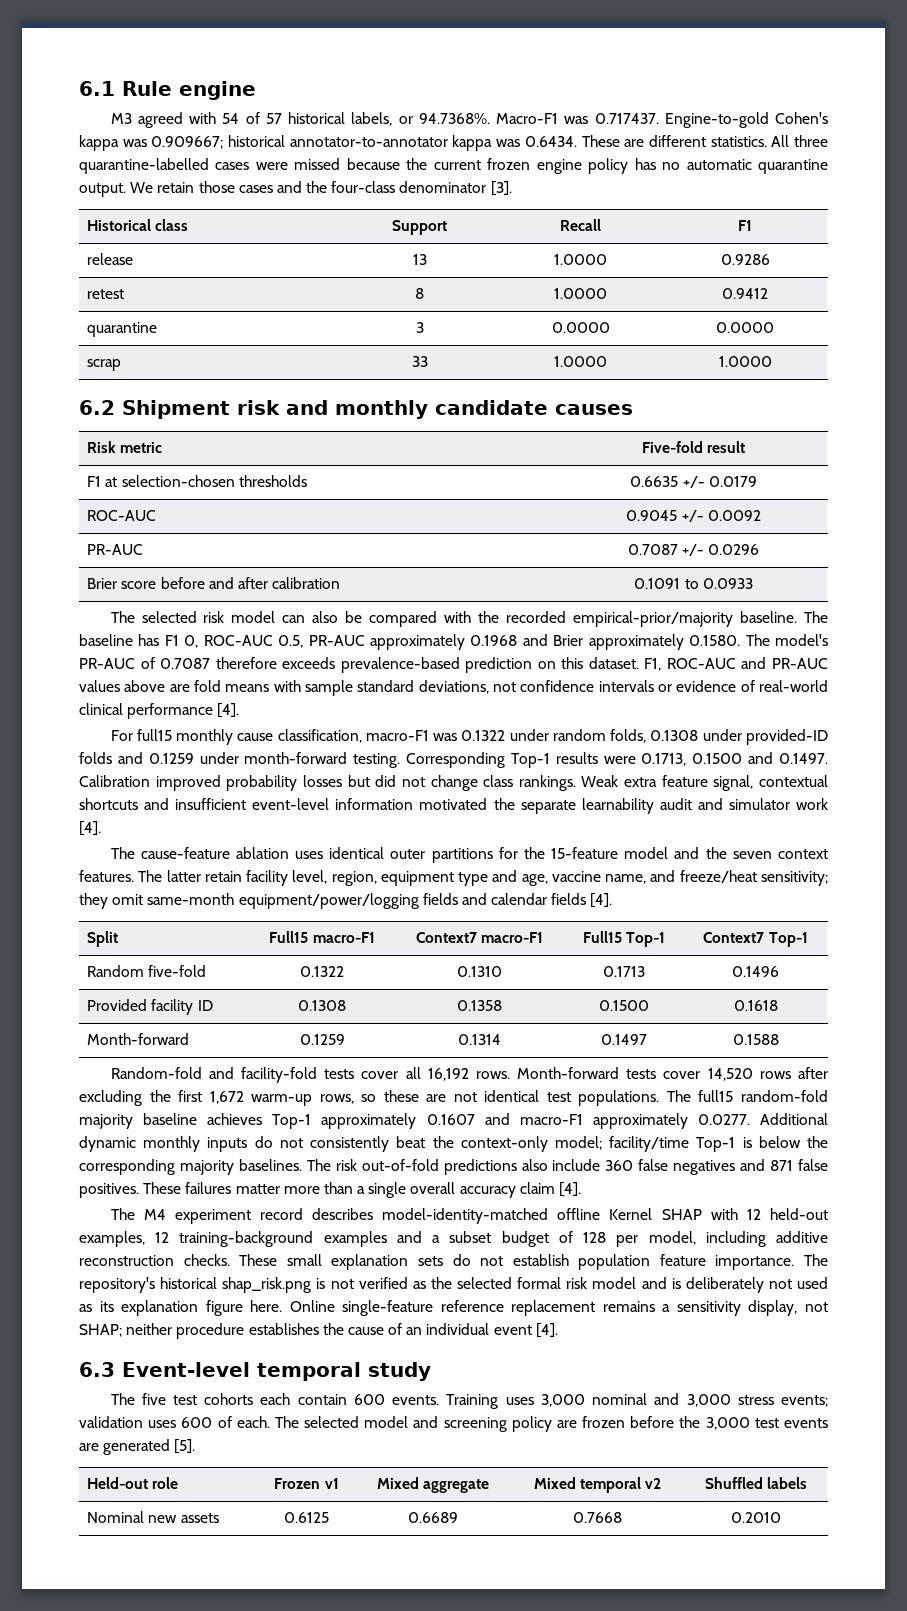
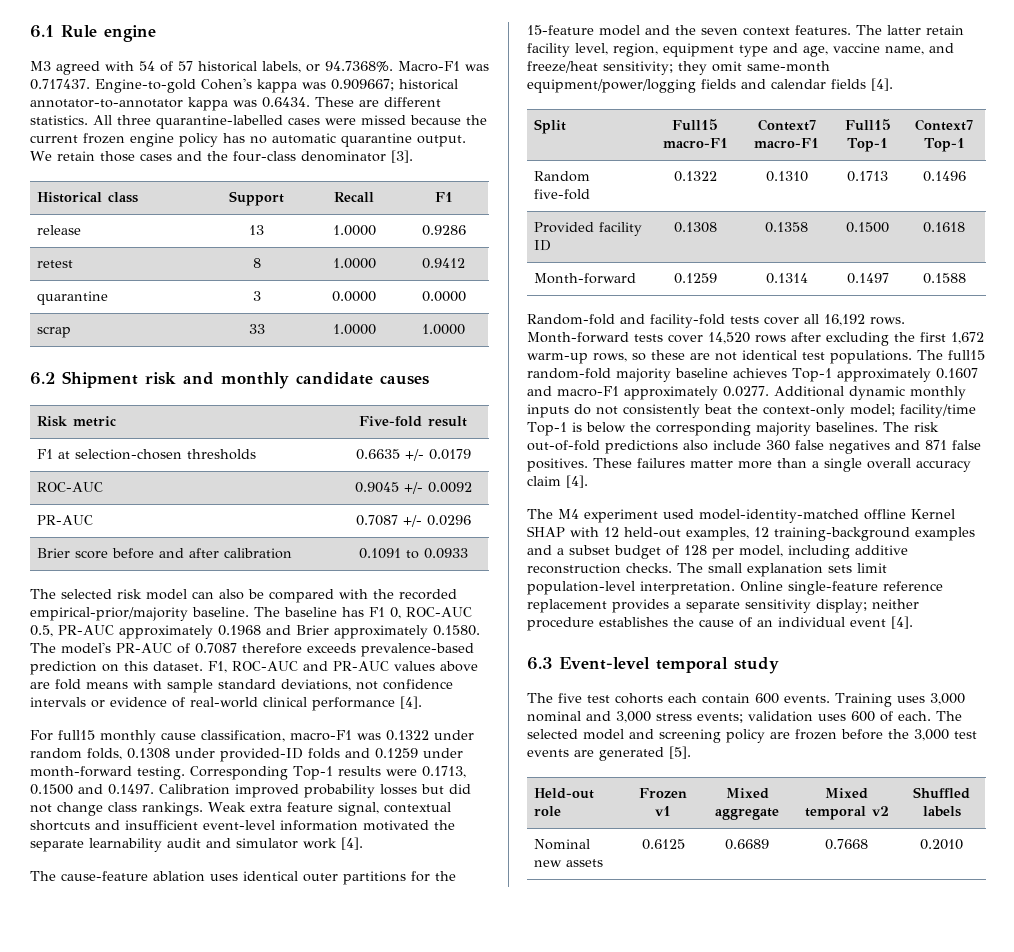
- The M4 experiment record describes model-identity-matched offline Kernel SHAP with 12 held-out examples, 12 training-background examples and a subset budget of 128 per model, including additive reconstruction checks.
+ The M4 experiment used model-identity-matched offline Kernel SHAP with 12 held-out examples, 12 training-background examples and a subset budget of 128 per model, including additive reconstruction checks.
- These small explanation sets do not establish population feature importance. The repository's historical shap_risk.png is not verified as the selected formal risk model and is deliberately not used as its explanation figure here. Online single-feature reference replacement remains a sensitivity display, not SHAP; neither procedure establishes the cause of an individual event [4].
+ The small explanation sets limit population-level interpretation. Online single-feature reference replacement provides a separate sensitivity display; neither procedure establishes the cause of an individual event [4].

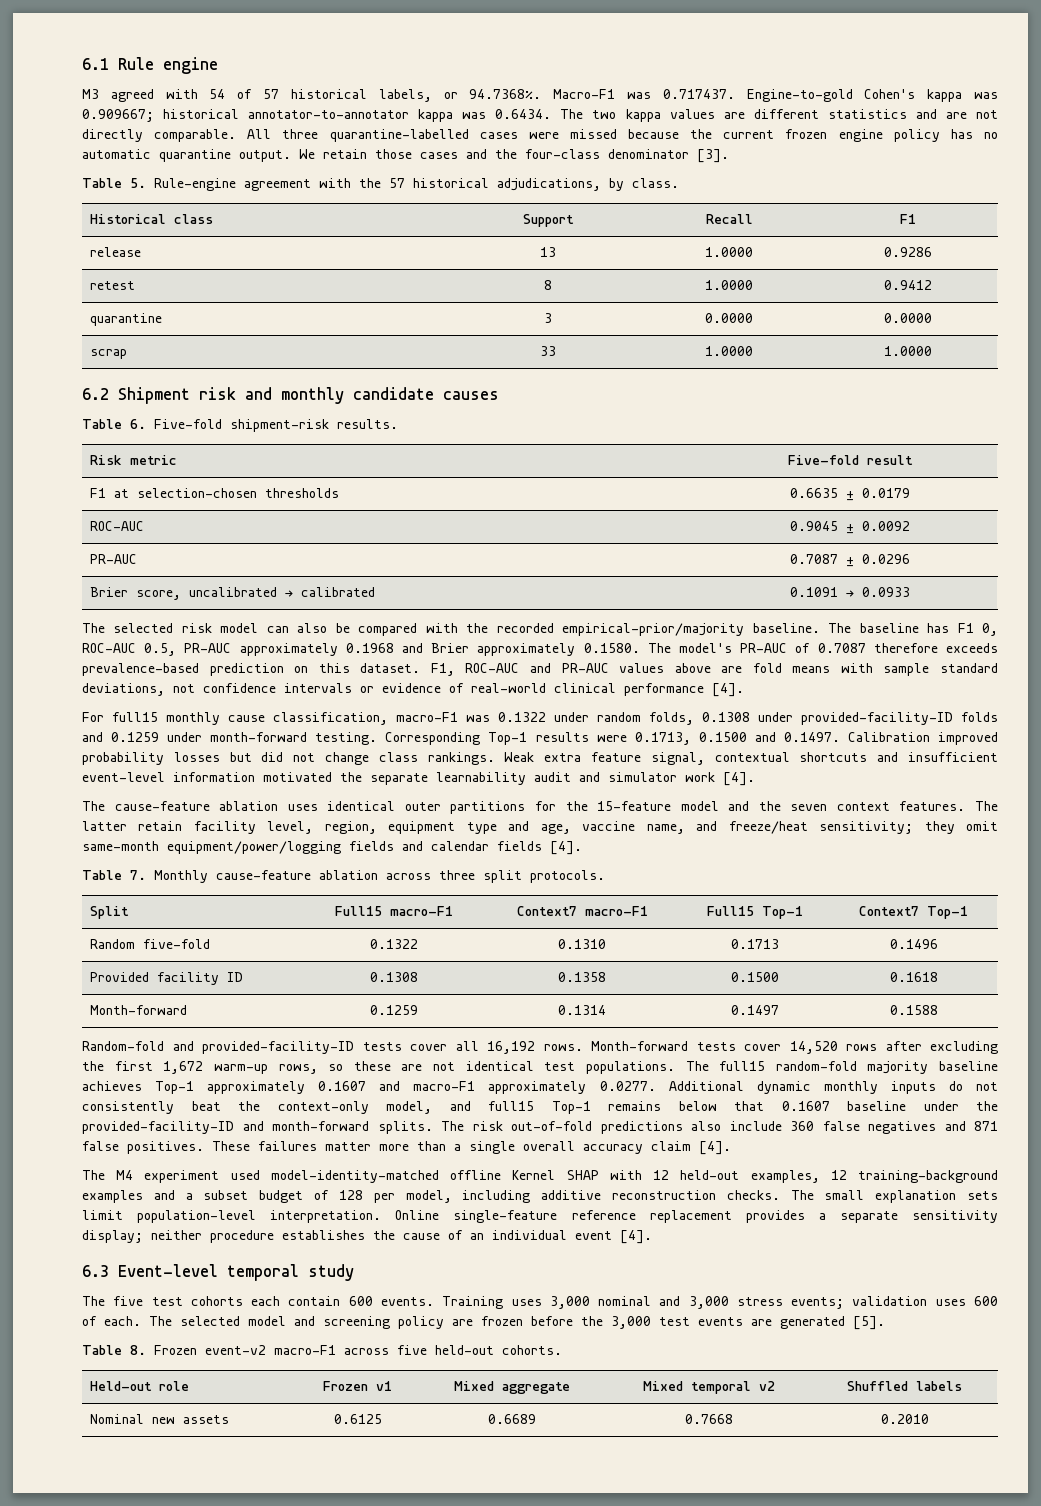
- M3 agreed with 54 of 57 historical labels, or 94.7368%. Macro-F1 was 0.717437. Engine-to-gold Cohen's kappa was 0.909667; historical annotator-to-annotator kappa was 0.6434. These are different statistics.
+ M3 agreed with 54 of 57 historical labels, or 94.7368%. Macro-F1 was 0.717437. Engine-to-gold Cohen's kappa was 0.909667; historical annotator-to-annotator kappa was 0.6434. The two kappa values are different statistics and are not directly comparable.
+ Table 5. Rule-engine agreement with the 57 historical adjudications, by class.
+ Table 6. Five-fold shipment-risk results.
- F1 at selection-chosen thresholds | 0.6635 +/- 0.0179
+ F1 at selection-chosen thresholds | 0.6635 ± 0.0179
- ROC-AUC | 0.9045 +/- 0.0092
+ ROC-AUC | 0.9045 ± 0.0092
- PR-AUC | 0.7087 +/- 0.0296
+ PR-AUC | 0.7087 ± 0.0296
- Brier score before and after calibration | 0.1091 to 0.0933
+ Brier score, uncalibrated → calibrated | 0.1091 → 0.0933
- For full15 monthly cause classification, macro-F1 was 0.1322 under random folds, 0.1308 under provided-ID folds and 0.1259 under month-forward testing.
+ For full15 monthly cause classification, macro-F1 was 0.1322 under random folds, 0.1308 under provided-facility-ID folds and 0.1259 under month-forward testing.
+ Table 7. Monthly cause-feature ablation across three split protocols.
- Random-fold and facility-fold tests cover all 16,192 rows.
+ Random-fold and provided-facility-ID tests cover all 16,192 rows.
- The full15 random-fold majority baseline achieves Top-1 approximately 0.1607 and macro-F1 approximately 0.0277. Additional dynamic monthly inputs do not consistently beat the context-only model; facility/time Top-1 is below the corresponding majority baselines.
+ The full15 random-fold majority baseline achieves Top-1 approximately 0.1607 and macro-F1 approximately 0.0277. Additional dynamic monthly inputs do not consistently beat the context-only model, and full15 Top-1 remains below that 0.1607 baseline under the provided-facility-ID and month-forward splits.
+ Table 8. Frozen event-v2 macro-F1 across five held-out cohorts.

